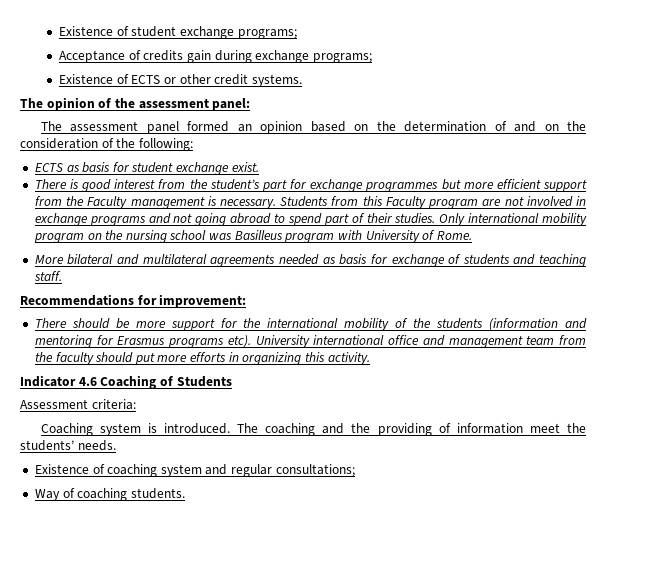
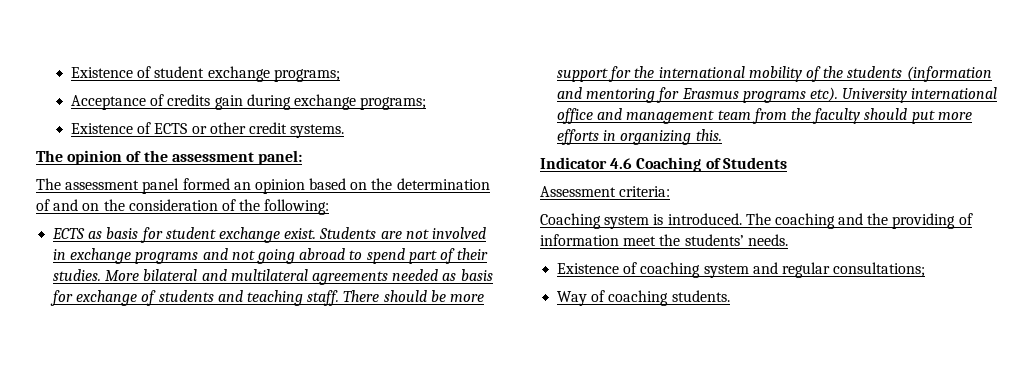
- ECTS as basis for student exchange exist.
- There is good interest from the student’s part for exchange programmes but more efficient support from the Faculty management is necessary. Students from this Faculty program are not involved in exchange programs and not going abroad to spend part of their studies. Only international mobility program on the nursing school was Basilleus program with University of Rome.
- More bilateral and multilateral agreements needed as basis for exchange of students and teaching staff.
- Recommendations for improvement:
- There should be more support for the international mobility of the students (information and mentoring for Erasmus programs etc).
+ ECTS as basis for student exchange exist. Students are not involved in exchange programs and not going abroad to spend part of their studies. More bilateral and multilateral agreements needed as basis for exchange of students and teaching staff. There should be more support for the international mobility of the students (information and mentoring for Erasmus programs etc).
- University international office and management team from the faculty should put more efforts in organizing this activity.
+ University international office and management team from the faculty should put more efforts in organizing this.

